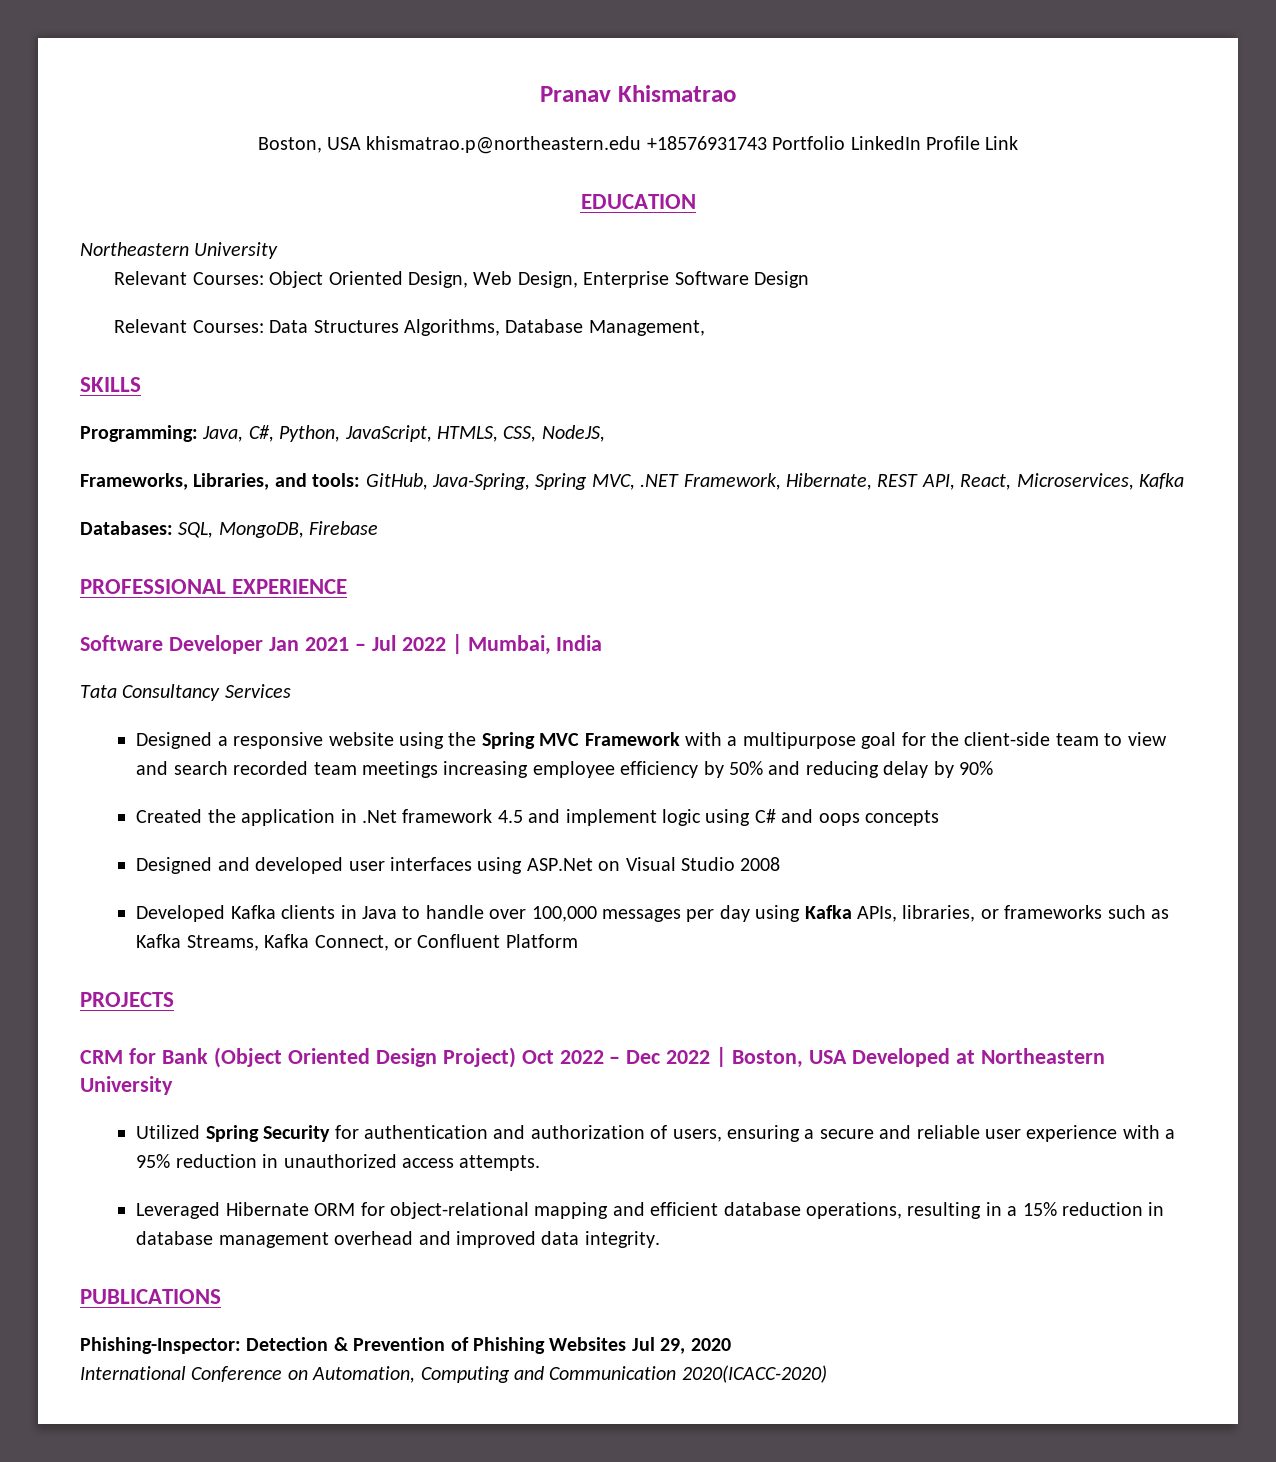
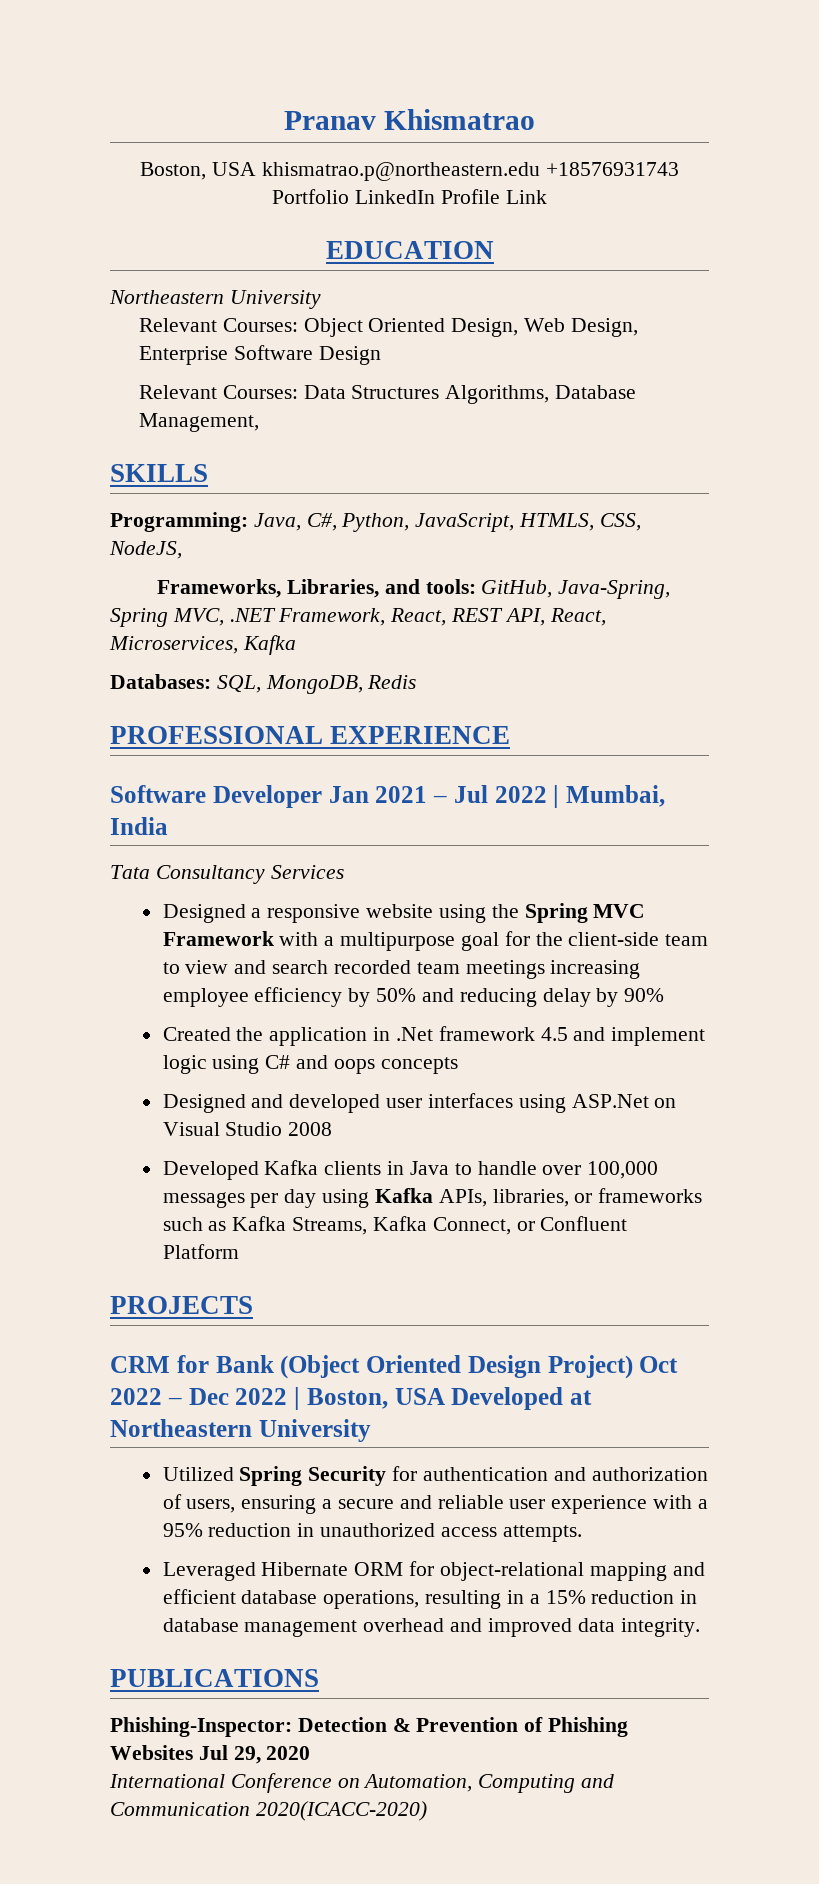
- Frameworks, Libraries, and tools: GitHub, Java-Spring, Spring MVC, .NET Framework, Hibernate, REST API, React, Microservices, Kafka
+ Frameworks, Libraries, and tools: GitHub, Java-Spring, Spring MVC, .NET Framework, React, REST API, React, Microservices, Kafka
- Databases: SQL, MongoDB, Firebase
+ Databases: SQL, MongoDB, Redis

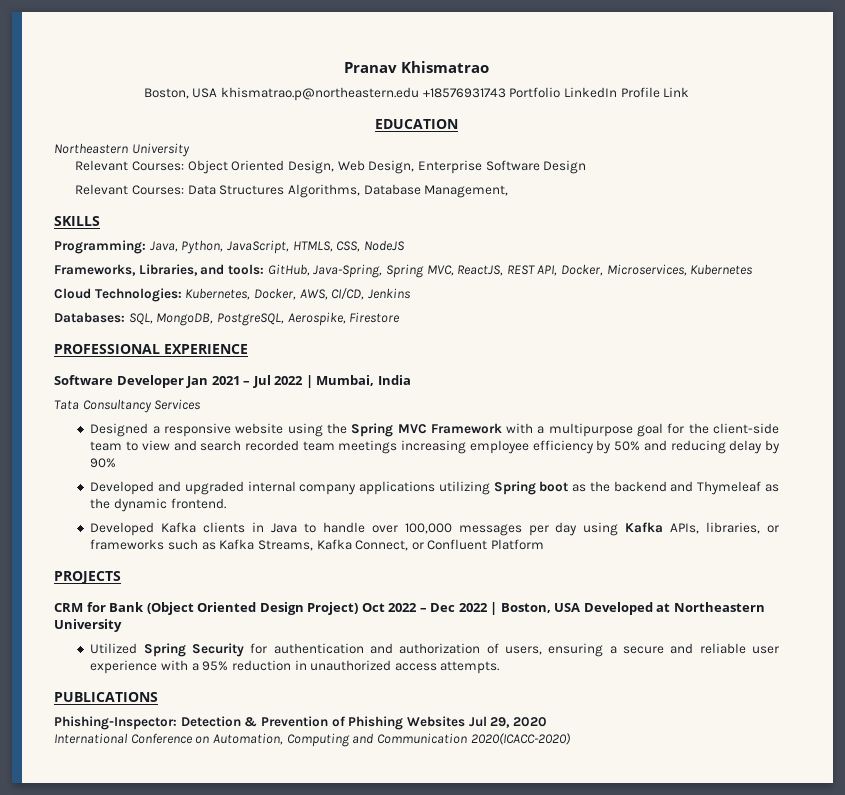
- Programming: Java, C#, Python, JavaScript, HTMLS, CSS, NodeJS,
+ Programming: Java, Python, JavaScript, HTMLS, CSS, NodeJS
- Frameworks, Libraries, and tools: GitHub, Java-Spring, Spring MVC, .NET Framework, React, REST API, React, Microservices, Kafka
+ Frameworks, Libraries, and tools: GitHub, Java-Spring, Spring MVC, ReactJS, REST API, Docker, Microservices, Kubernetes
+ Cloud Technologies: Kubernetes, Docker, AWS, CI/CD, Jenkins
- Databases: SQL, MongoDB, Redis
+ Databases: SQL, MongoDB, PostgreSQL, Aerospike, Firestore
- Created the application in .Net framework 4.5 and implement logic using C# and oops concepts
- Designed and developed user interfaces using ASP.Net on Visual Studio 2008
+ Developed and upgraded internal company applications utilizing Spring boot as the backend and Thymeleaf as the dynamic frontend.
- Leveraged Hibernate ORM for object-relational mapping and efficient database operations, resulting in a 15% reduction in database management overhead and improved data integrity.

